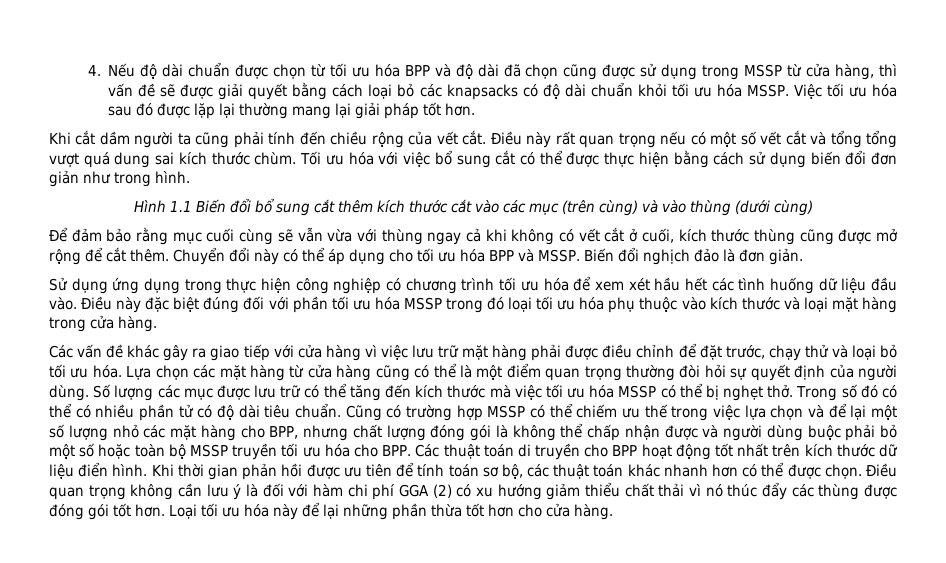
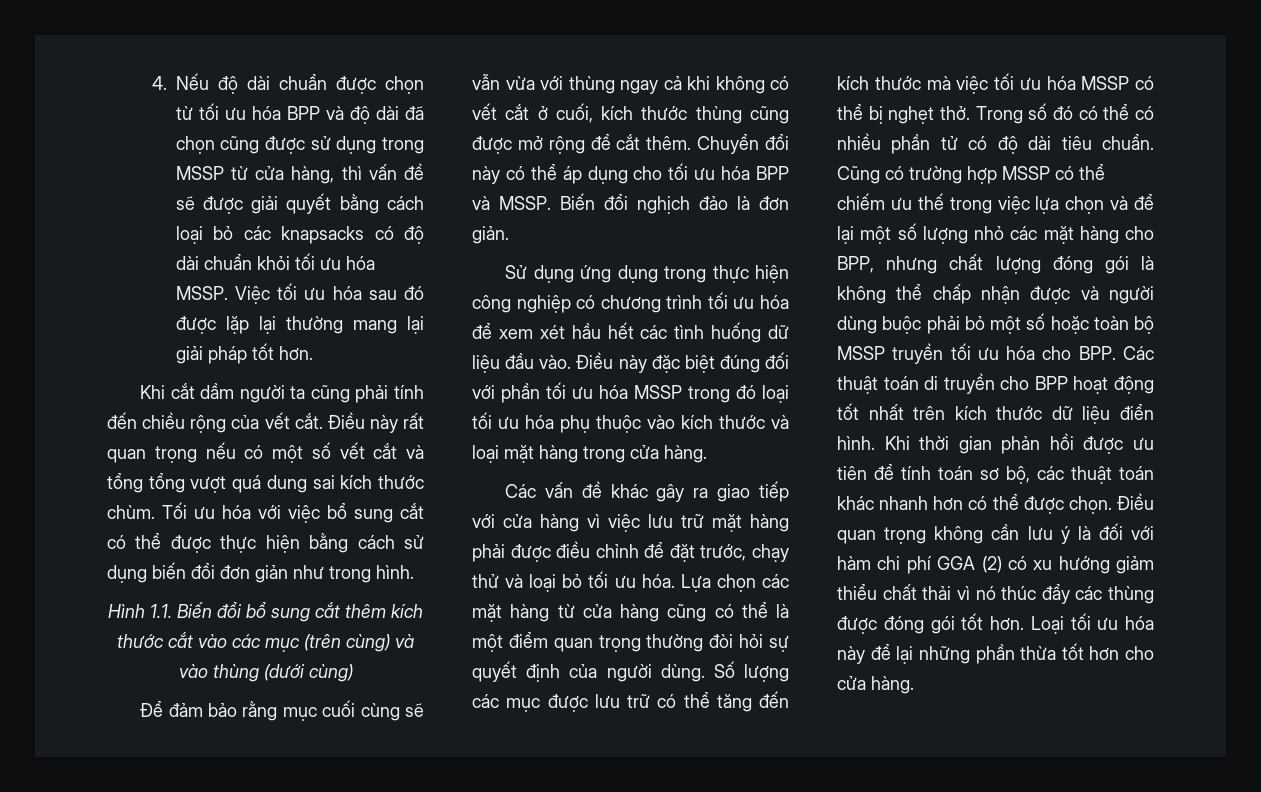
- Hình 1.1 Biến đổi bổ sung cắt thêm kích thước cắt vào các mục (trên cùng) và vào thùng (dưới cùng)
+ Hình 1.1. Biến đổi bổ sung cắt thêm kích thước cắt vào các mục (trên cùng) và vào thùng (dưới cùng)

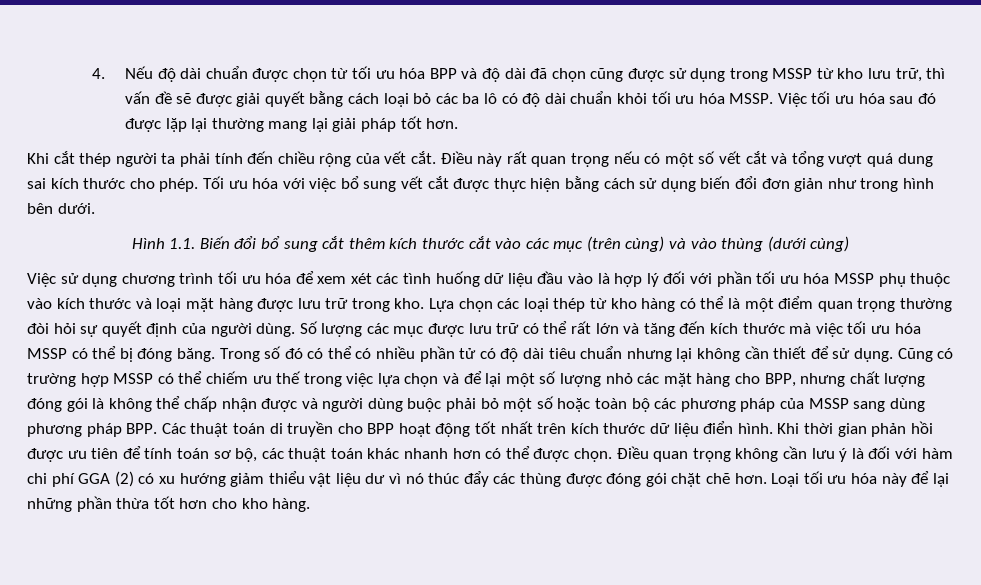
- 4. Nếu độ dài chuẩn được chọn từ tối ưu hóa BPP và độ dài đã chọn cũng được sử dụng trong MSSP từ cửa hàng, thì vấn đề sẽ được giải quyết bằng cách loại bỏ các knapsacks có độ dài chuẩn khỏi tối ưu hóa MSSP.
+ 4. Nếu độ dài chuẩn được chọn từ tối ưu hóa BPP và độ dài đã chọn cũng được sử dụng trong MSSP từ kho lưu trữ, thì vấn đề sẽ được giải quyết bằng cách loại bỏ các ba lô có độ dài chuẩn khỏi tối ưu hóa MSSP.
- Khi cắt dầm người ta cũng phải tính đến chiều rộng của vết cắt.
+ Khi cắt thép người ta phải tính đến chiều rộng của vết cắt.
- Điều này rất quan trọng nếu có một số vết cắt và tổng tổng vượt quá dung sai kích thước chùm.
+ Điều này rất quan trọng nếu có một số vết cắt và tổng vượt quá dung sai kích thước cho phép.
- Tối ưu hóa với việc bổ sung cắt có thể được thực hiện bằng cách sử dụng biến đổi đơn giản như trong hình.
+ Tối ưu hóa với việc bổ sung vết cắt được thực hiện bằng cách sử dụng biến đổi đơn giản như trong hình bên dưới.
- Để đảm bảo rằng mục cuối cùng sẽ vẫn vừa với thùng ngay cả khi không có vết cắt ở cuối, kích thước thùng cũng được mở rộng để cắt thêm. Chuyển đổi này có thể áp dụng cho tối ưu hóa BPP và MSSP. Biến đổi nghịch đảo là đơn giản.
- Sử dụng ứng dụng trong thực hiện công nghiệp có chương trình tối ưu hóa để xem xét hầu hết các tình huống dữ liệu đầu vào. Điều này đặc biệt đúng đối với phần tối ưu hóa MSSP trong đó loại tối ưu hóa phụ thuộc vào kích thước và loại mặt hàng trong cửa hàng.
- Các vấn đề khác gây ra giao tiếp với cửa hàng vì việc lưu trữ mặt hàng phải được điều chỉnh để đặt trước, chạy thử và loại bỏ tối ưu hóa. Lựa chọn các mặt hàng từ cửa hàng cũng có thể là một điểm quan trọng thường đòi hỏi sự quyết định của người dùng.
+ Việc sử dụng chương trình tối ưu hóa để xem xét các tình huống dữ liệu đầu vào là hợp lý đối với phần tối ưu hóa MSSP phụ thuộc vào kích thước và loại mặt hàng được lưu trữ trong kho. Lựa chọn các loại thép từ kho hàng có thể là một điểm quan trọng thường đòi hỏi sự quyết định của người dùng.
- Số lượng các mục được lưu trữ có thể tăng đến kích thước mà việc tối ưu hóa MSSP có thể bị nghẹt thở.
+ Số lượng các mục được lưu trữ có thể rất lớn và tăng đến kích thước mà việc tối ưu hóa MSSP có thể bị đóng băng.
- Trong số đó có thể có nhiều phần tử có độ dài tiêu chuẩn.
+ Trong số đó có thể có nhiều phần tử có độ dài tiêu chuẩn nhưng lại không cần thiết để sử dụng.
- Cũng có trường hợp MSSP có thể chiếm ưu thế trong việc lựa chọn và để lại một số lượng nhỏ các mặt hàng cho BPP, nhưng chất lượng đóng gói là không thể chấp nhận được và người dùng buộc phải bỏ một số hoặc toàn bộ MSSP truyền tối ưu hóa cho BPP. Các thuật toán di truyền cho BPP hoạt động tốt nhất trên kích thước dữ liệu điển hình.
+ Cũng có trường hợp MSSP có thể chiếm ưu thế trong việc lựa chọn và để lại một số lượng nhỏ các mặt hàng cho BPP, nhưng chất lượng đóng gói là không thể chấp nhận được và người dùng buộc phải bỏ một số hoặc toàn bộ các phương pháp của MSSP sang dùng phương pháp BPP. Các thuật toán di truyền cho BPP hoạt động tốt nhất trên kích thước dữ liệu điển hình.
- Điều quan trọng không cần lưu ý là đối với hàm chi phí GGA (2) có xu hướng giảm thiểu chất thải vì nó thúc đẩy các thùng được đóng gói tốt hơn.
+ Điều quan trọng không cần lưu ý là đối với hàm chi phí GGA (2) có xu hướng giảm thiểu vật liệu dư vì nó thúc đẩy các thùng được đóng gói chặt chẽ hơn.
- Loại tối ưu hóa này để lại những phần thừa tốt hơn cho cửa hàng.
+ Loại tối ưu hóa này để lại những phần thừa tốt hơn cho kho hàng.

